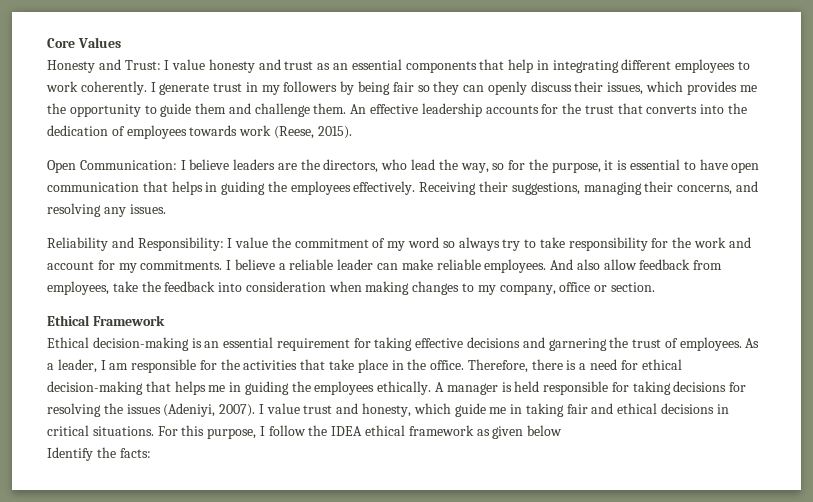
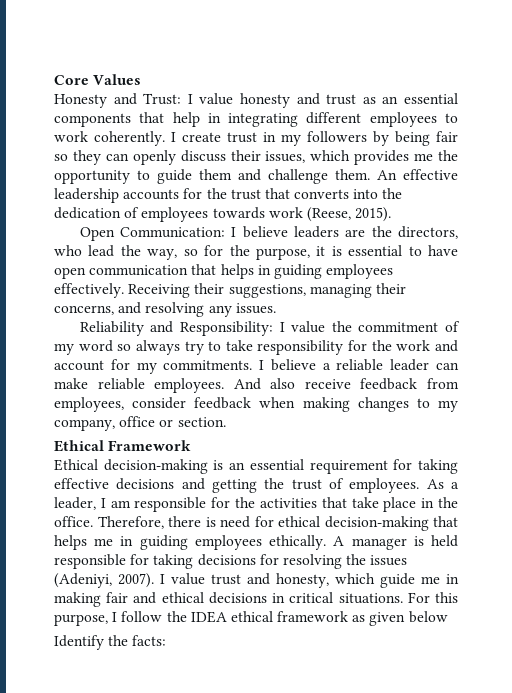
- I generate trust in my followers by being fair so they can openly discuss their issues, which provides me the opportunity to guide them and challenge them.
+ I create trust in my followers by being fair so they can openly discuss their issues, which provides me the opportunity to guide them and challenge them.
- Open Communication: I believe leaders are the directors, who lead the way, so for the purpose, it is essential to have open communication that helps in guiding the employees effectively.
+ Open Communication: I believe leaders are the directors, who lead the way, so for the purpose, it is essential to have open communication that helps in guiding employees effectively.
- And also allow feedback from employees, take the feedback into consideration when making changes to my company, office or section.
+ And also receive feedback from employees, consider feedback when making changes to my company, office or section.
- Ethical decision-making is an essential requirement for taking effective decisions and garnering the trust of employees.
+ Ethical decision-making is an essential requirement for taking effective decisions and getting the trust of employees.
- Therefore, there is a need for ethical decision-making that helps me in guiding the employees ethically.
+ Therefore, there is need for ethical decision-making that helps me in guiding employees ethically.
- I value trust and honesty, which guide me in taking fair and ethical decisions in critical situations.
+ I value trust and honesty, which guide me in making fair and ethical decisions in critical situations.

